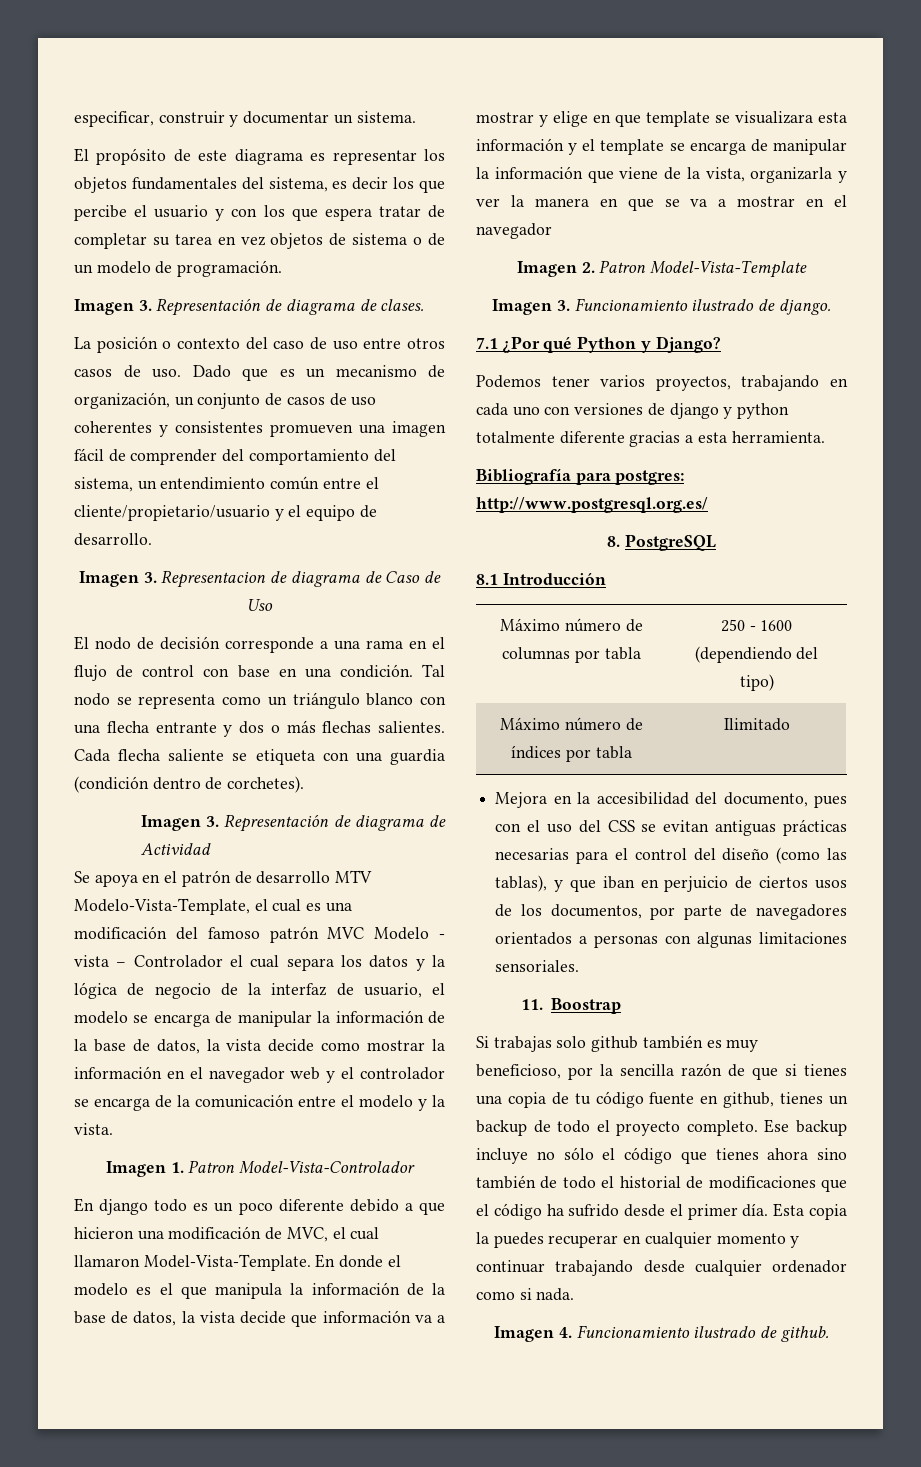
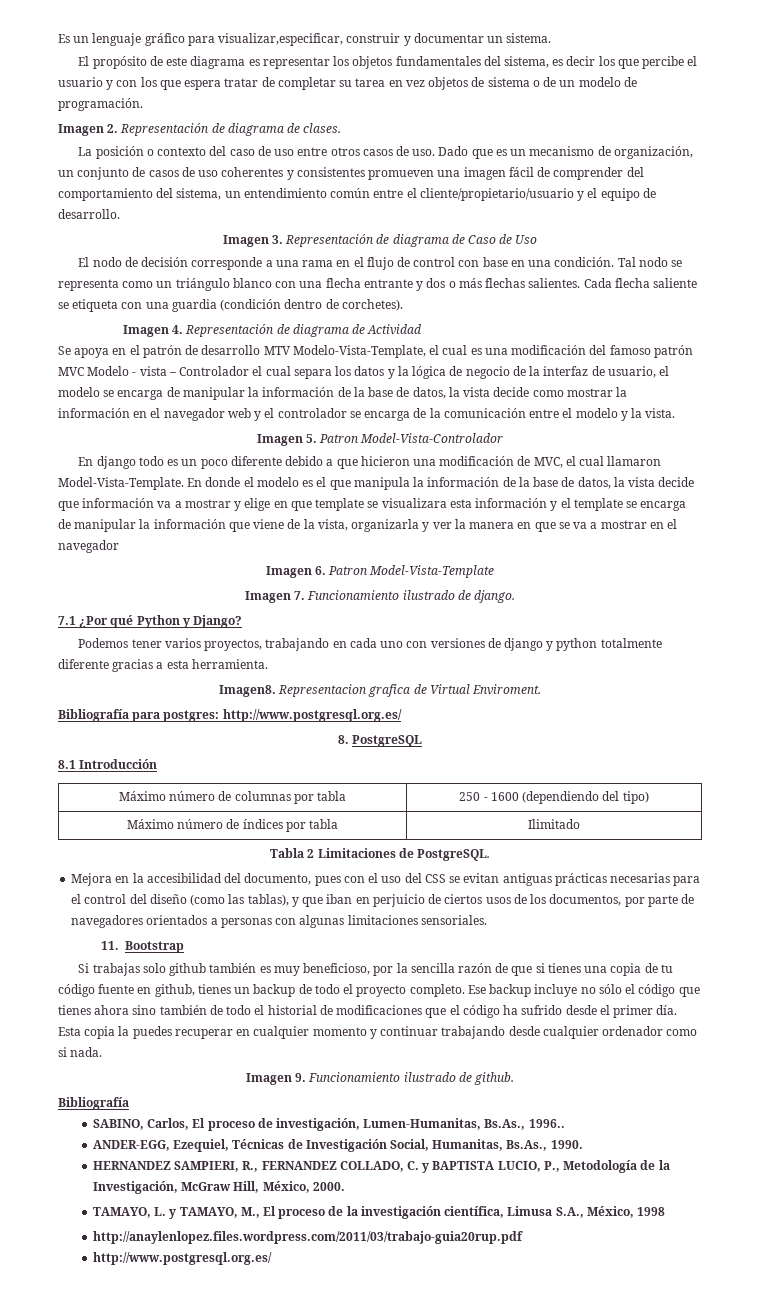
- especificar, construir y documentar un sistema.
+ Es un lenguaje gráfico para visualizar,especificar, construir y documentar un sistema.
- Imagen 3. Representación de diagrama de clases.
+ Imagen 2. Representación de diagrama de clases.
- Imagen 3. Representacion de diagrama de Caso de Uso
+ Imagen 3. Representación de diagrama de Caso de Uso
- Imagen 3. Representación de diagrama de Actividad
+ Imagen 4. Representación de diagrama de Actividad
- Imagen 1. Patron Model-Vista-Controlador
+ Imagen 5. Patron Model-Vista-Controlador
- Imagen 2. Patron Model-Vista-Template
+ Imagen 6. Patron Model-Vista-Template
- Imagen 3. Funcionamiento ilustrado de django.
+ Imagen 7. Funcionamiento ilustrado de django.
+ Imagen8. Representacion grafica de Virtual Enviroment.
+ Tabla 2 Limitaciones de PostgreSQL.
- 11. Boostrap
+ 11. Bootstrap
- Imagen 4. Funcionamiento ilustrado de github.
+ Imagen 9. Funcionamiento ilustrado de github.
+ Bibliografía
+ SABINO, Carlos, El proceso de investigación, Lumen-Humanitas, Bs.As., 1996..
+ ANDER-EGG, Ezequiel, Técnicas de Investigación Social, Humanitas, Bs.As., 1990.
+ HERNANDEZ SAMPIERI, R., FERNANDEZ COLLADO, C. y BAPTISTA LUCIO, P., Metodología de la Investigación, McGraw Hill, México, 2000.
+ TAMAYO, L. y TAMAYO, M., El proceso de la investigación científica, Limusa S.A., México, 1998
+ http://anaylenlopez.files.wordpress.com/2011/03/trabajo-guia20rup.pdf
+ http://www.postgresql.org.es/

